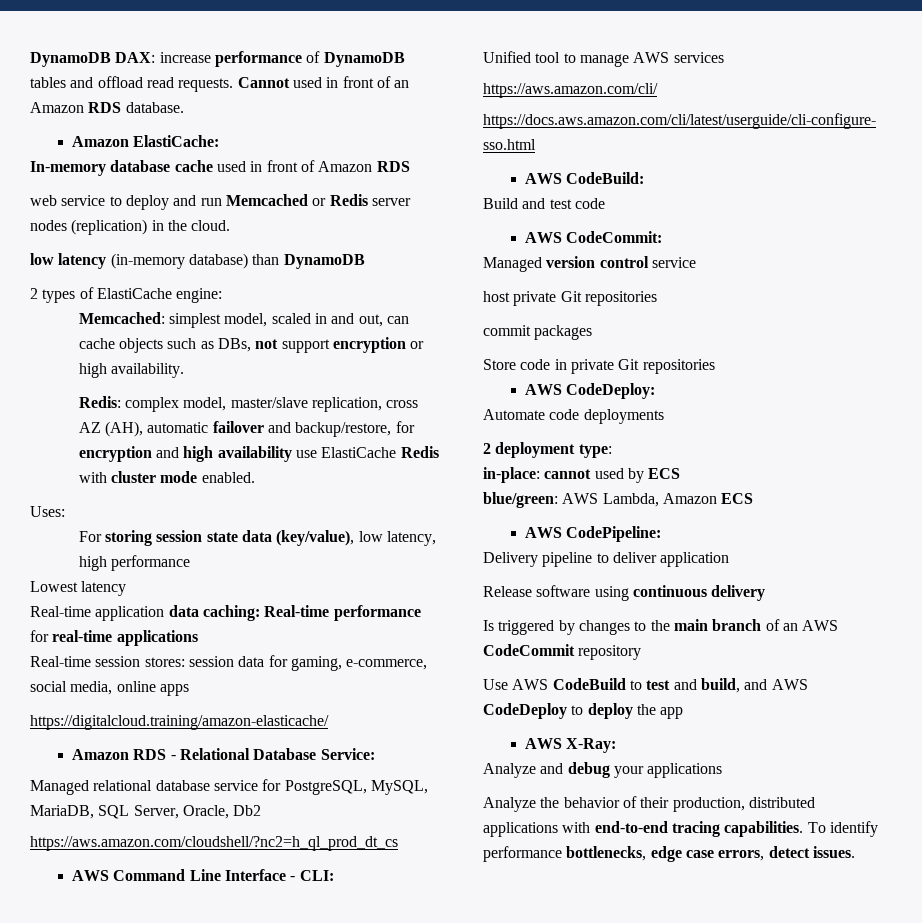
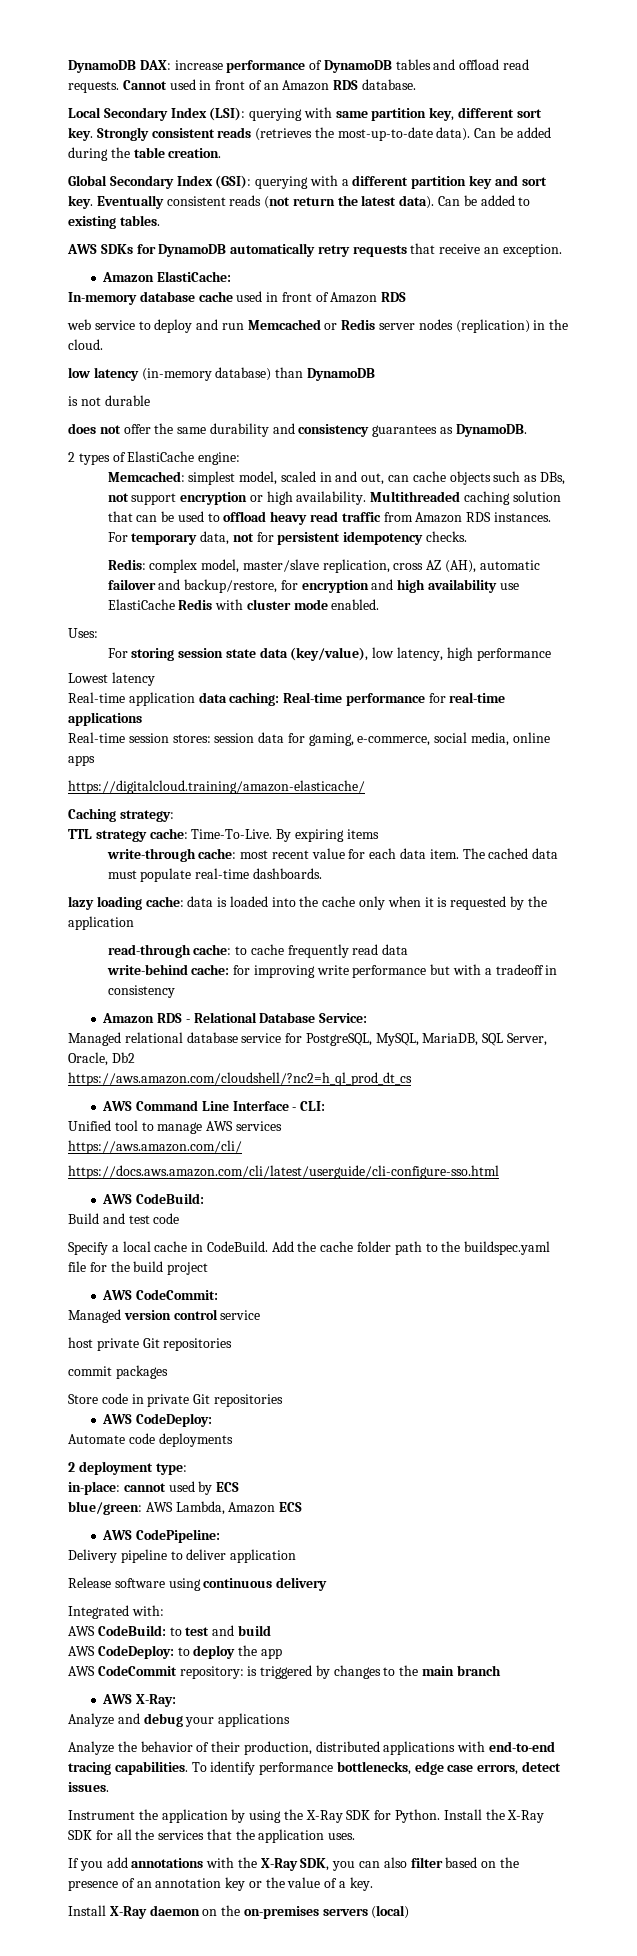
+ Local Secondary Index (LSI): querying with same partition key, different sort key. Strongly consistent reads (retrieves the most-up-to-date data). Can be added during the table creation.
+ Global Secondary Index (GSI): querying with a different partition key and sort key. Eventually consistent reads (not return the latest data). Can be added to existing tables.
+ AWS SDKs for DynamoDB automatically retry requests that receive an exception.
+ is not durable
+ does not offer the same durability and consistency guarantees as DynamoDB.
+ Multithreaded caching solution that can be used to offload heavy read traffic from Amazon RDS instances. For temporary data, not for persistent idempotency checks.
+ Caching strategy:
+ TTL strategy cache: Time-To-Live. By expiring items
+ write-through cache: most recent value for each data item. The cached data must populate real-time dashboards.
+ lazy loading cache: data is loaded into the cache only when it is requested by the application
+ read-through cache: to cache frequently read data
+ write-behind cache: for improving write performance but with a tradeoff in consistency
+ Specify a local cache in CodeBuild. Add the cache folder path to the buildspec.yaml file for the build project
- Is triggered by changes to the main branch of an AWS CodeCommit repository
- Use AWS CodeBuild to test and build, and AWS CodeDeploy to deploy the app
+ Integrated with:
+ AWS CodeBuild: to test and build
+ AWS CodeDeploy: to deploy the app
+ AWS CodeCommit repository: is triggered by changes to the main branch
+ Instrument the application by using the X-Ray SDK for Python. Install the X-Ray SDK for all the services that the application uses.
+ If you add annotations with the X-Ray SDK, you can also filter based on the presence of an annotation key or the value of a key.
+ Install X-Ray daemon on the on-premises servers (local)

